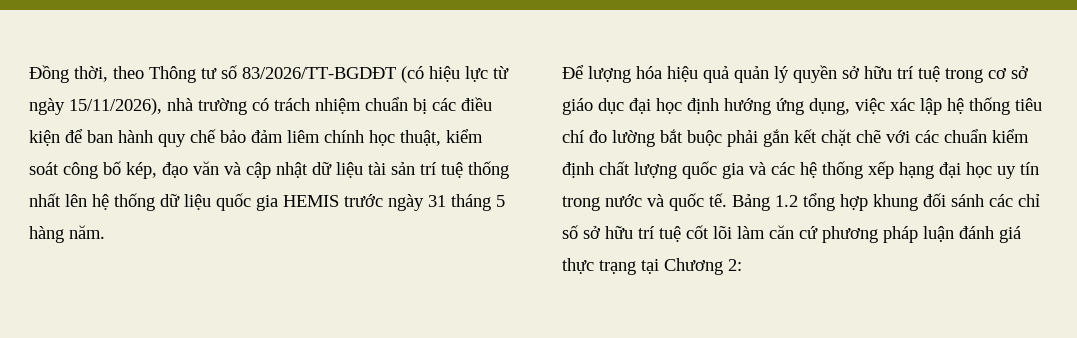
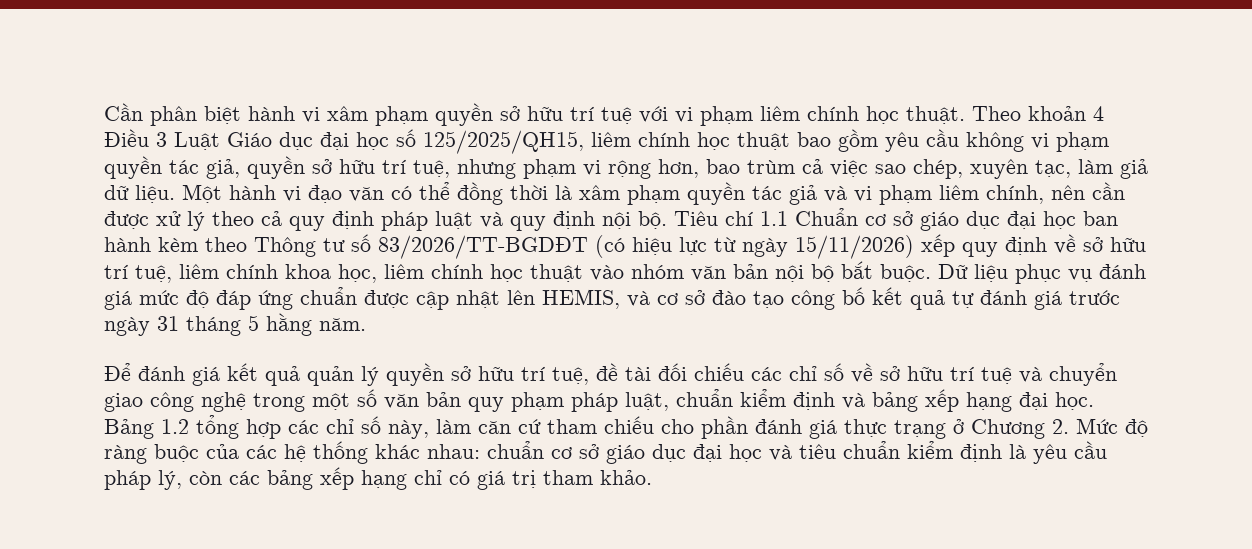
- Đồng thời, theo Thông tư số 83/2026/TT-BGDĐT (có hiệu lực từ ngày 15/11/2026), nhà trường có trách nhiệm chuẩn bị các điều kiện để ban hành quy chế bảo đảm liêm chính học thuật, kiểm soát công bố kép, đạo văn và cập nhật dữ liệu tài sản trí tuệ thống nhất lên hệ thống dữ liệu quốc gia HEMIS trước ngày 31 tháng 5 hàng năm.
+ Cần phân biệt hành vi xâm phạm quyền sở hữu trí tuệ với vi phạm liêm chính học thuật. Theo khoản 4 Điều 3 Luật Giáo dục đại học số 125/2025/QH15, liêm chính học thuật bao gồm yêu cầu không vi phạm quyền tác giả, quyền sở hữu trí tuệ, nhưng phạm vi rộng hơn, bao trùm cả việc sao chép, xuyên tạc, làm giả dữ liệu. Một hành vi đạo văn có thể đồng thời là xâm phạm quyền tác giả và vi phạm liêm chính, nên cần được xử lý theo cả quy định pháp luật và quy định nội bộ. Tiêu chí 1.1 Chuẩn cơ sở giáo dục đại học ban hành kèm theo Thông tư số 83/2026/TT-BGDĐT (có hiệu lực từ ngày 15/11/2026) xếp quy định về sở hữu trí tuệ, liêm chính khoa học, liêm chính học thuật vào nhóm văn bản nội bộ bắt buộc. Dữ liệu phục vụ đánh giá mức độ đáp ứng chuẩn được cập nhật lên HEMIS, và cơ sở đào tạo công bố kết quả tự đánh giá trước ngày 31 tháng 5 hằng năm.
- Để lượng hóa hiệu quả quản lý quyền sở hữu trí tuệ trong cơ sở giáo dục đại học định hướng ứng dụng, việc xác lập hệ thống tiêu chí đo lường bắt buộc phải gắn kết chặt chẽ với các chuẩn kiểm định chất lượng quốc gia và các hệ thống xếp hạng đại học uy tín trong nước và quốc tế. Bảng 1.2 tổng hợp khung đối sánh các chỉ số sở hữu trí tuệ cốt lõi làm căn cứ phương pháp luận đánh giá thực trạng tại Chương 2:
+ Để đánh giá kết quả quản lý quyền sở hữu trí tuệ, đề tài đối chiếu các chỉ số về sở hữu trí tuệ và chuyển giao công nghệ trong một số văn bản quy phạm pháp luật, chuẩn kiểm định và bảng xếp hạng đại học. Bảng 1.2 tổng hợp các chỉ số này, làm căn cứ tham chiếu cho phần đánh giá thực trạng ở Chương 2. Mức độ ràng buộc của các hệ thống khác nhau: chuẩn cơ sở giáo dục đại học và tiêu chuẩn kiểm định là yêu cầu pháp lý, còn các bảng xếp hạng chỉ có giá trị tham khảo.

